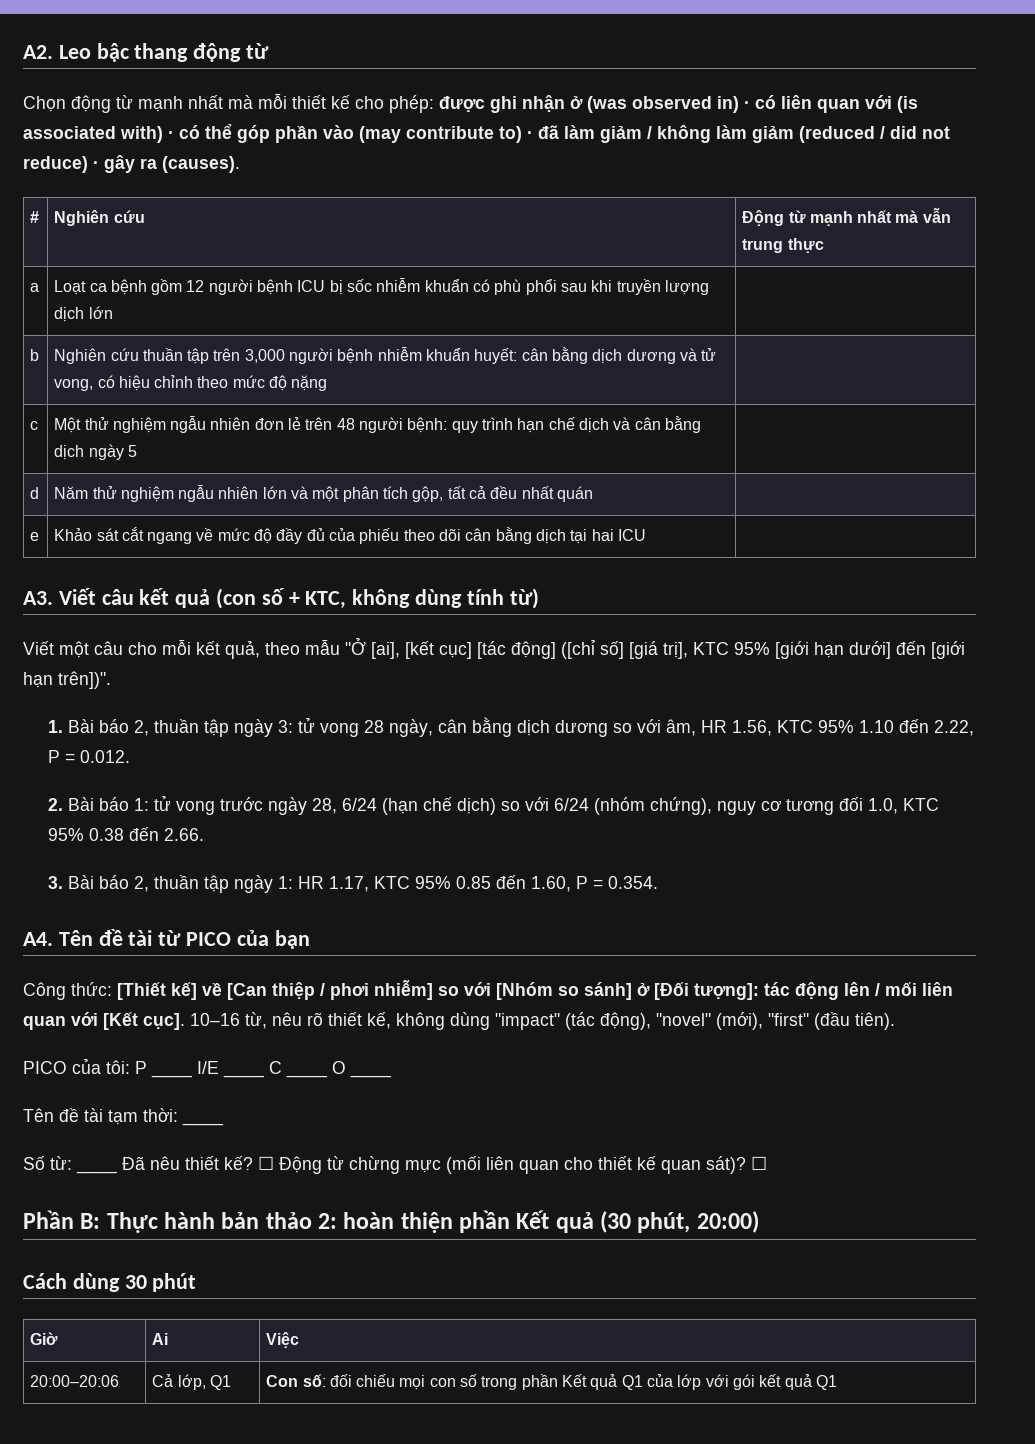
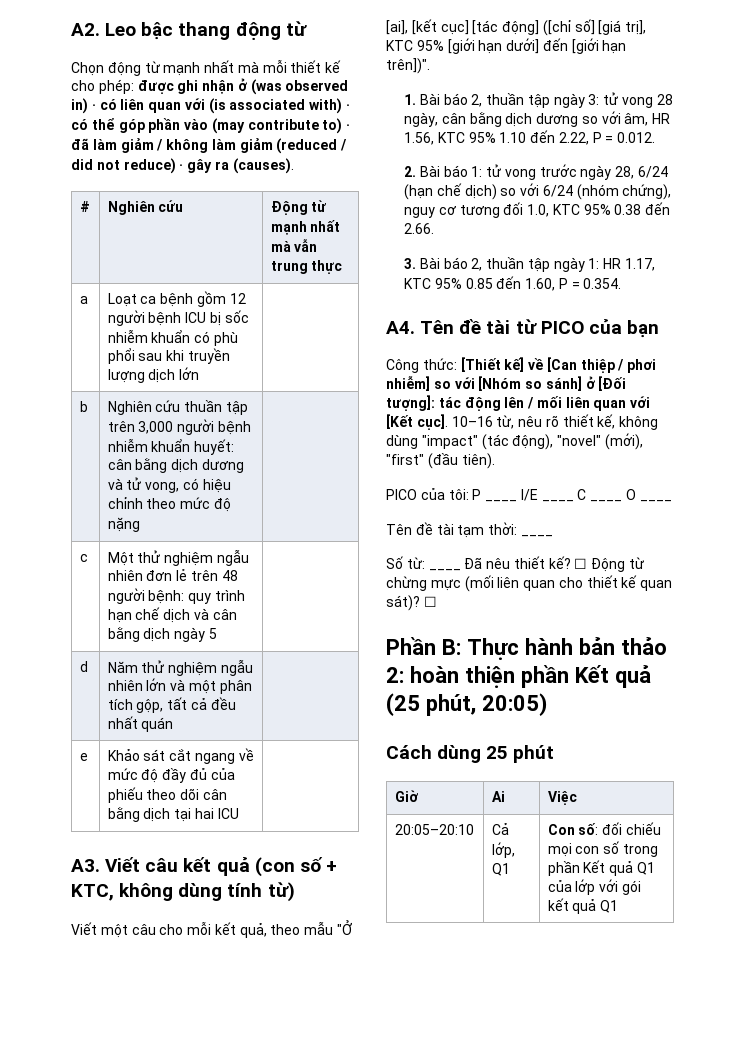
- Phần B: Thực hành bản thảo 2: hoàn thiện phần Kết quả (30 phút, 20:00)
+ Phần B: Thực hành bản thảo 2: hoàn thiện phần Kết quả (25 phút, 20:05)
- Cách dùng 30 phút
+ Cách dùng 25 phút
- 20:00–20:06 | Cả lớp, Q1 | Con số: đối chiếu mọi con số trong phần Kết quả Q1 của lớp với gói kết quả Q1
+ 20:05–20:10 | Cả lớp, Q1 | Con số: đối chiếu mọi con số trong phần Kết quả Q1 của lớp với gói kết quả Q1

